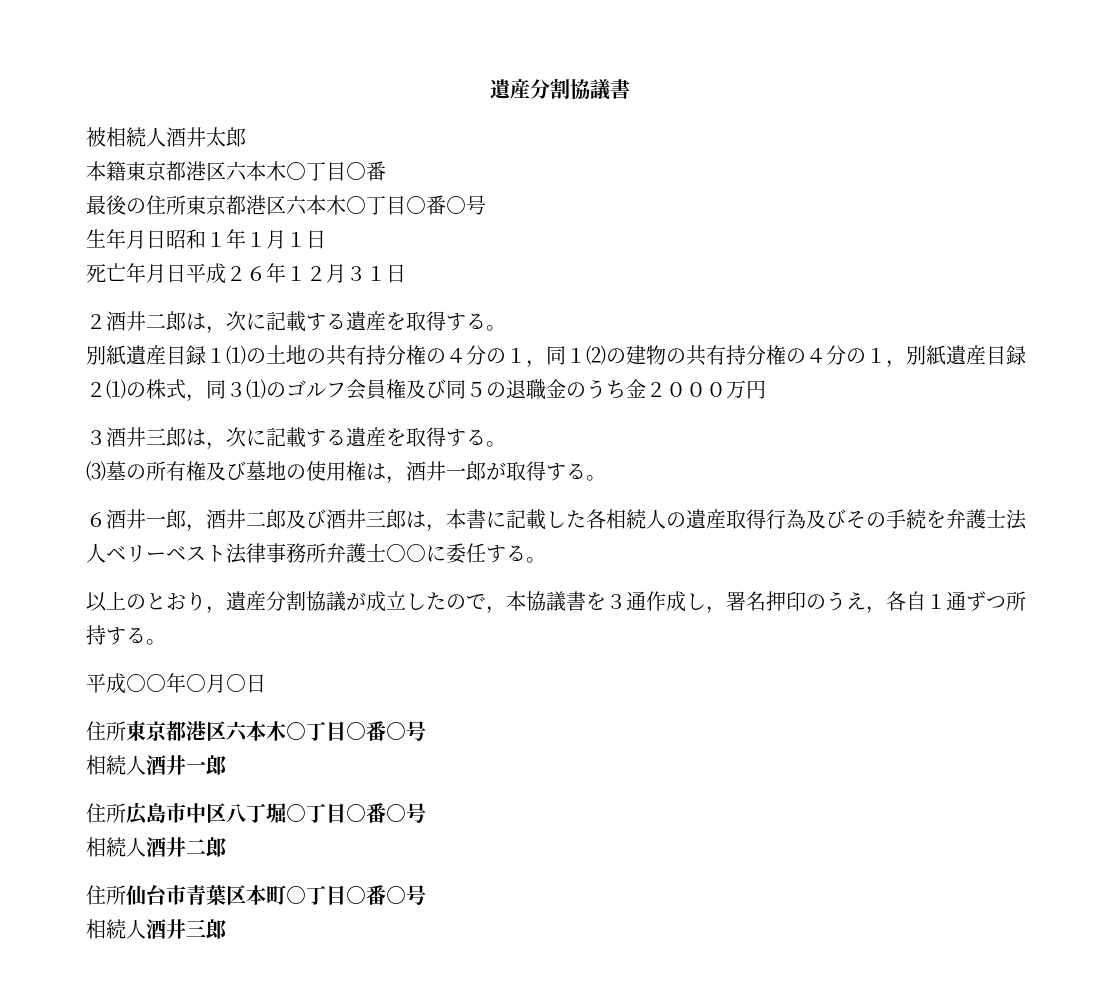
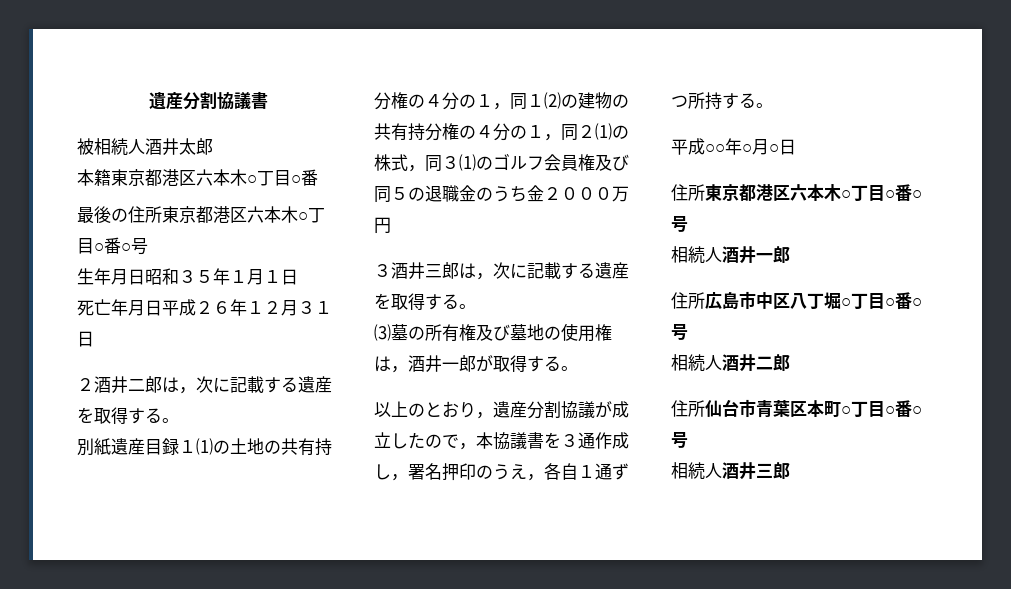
- 生年月日昭和１年１月１日
+ 生年月日昭和３５年１月１日
- 別紙遺産目録１⑴の土地の共有持分権の４分の１，同１⑵の建物の共有持分権の４分の１，別紙遺産目録２⑴の株式，同３⑴のゴルフ会員権及び同５の退職金のうち金２０００万円
+ 別紙遺産目録１⑴の土地の共有持分権の４分の１，同１⑵の建物の共有持分権の４分の１，同２⑴の株式，同３⑴のゴルフ会員権及び同５の退職金のうち金２０００万円
- ６酒井一郎，酒井二郎及び酒井三郎は，本書に記載した各相続人の遺産取得行為及びその手続を弁護士法人ベリーベスト法律事務所弁護士○○に委任する。

